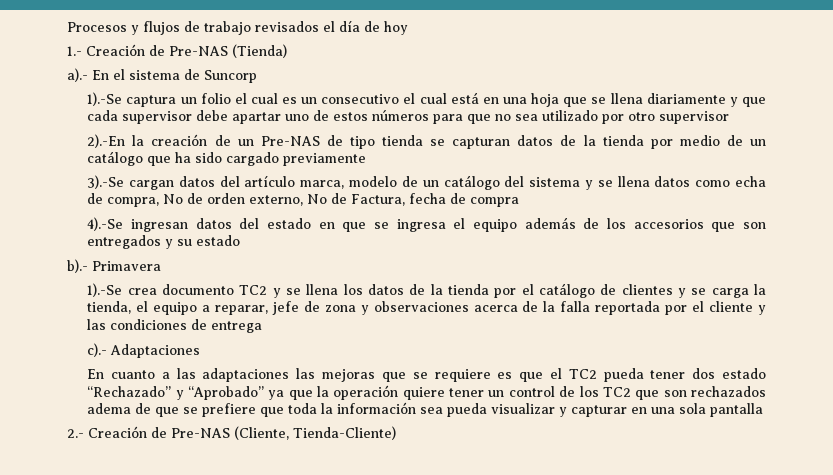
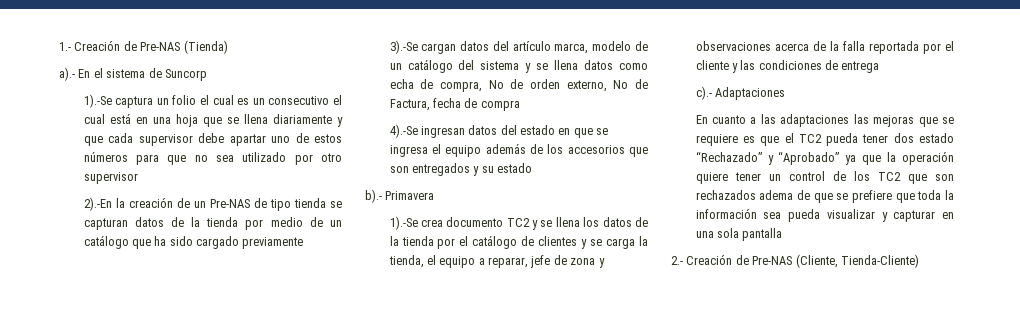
- Procesos y flujos de trabajo revisados el día de hoy

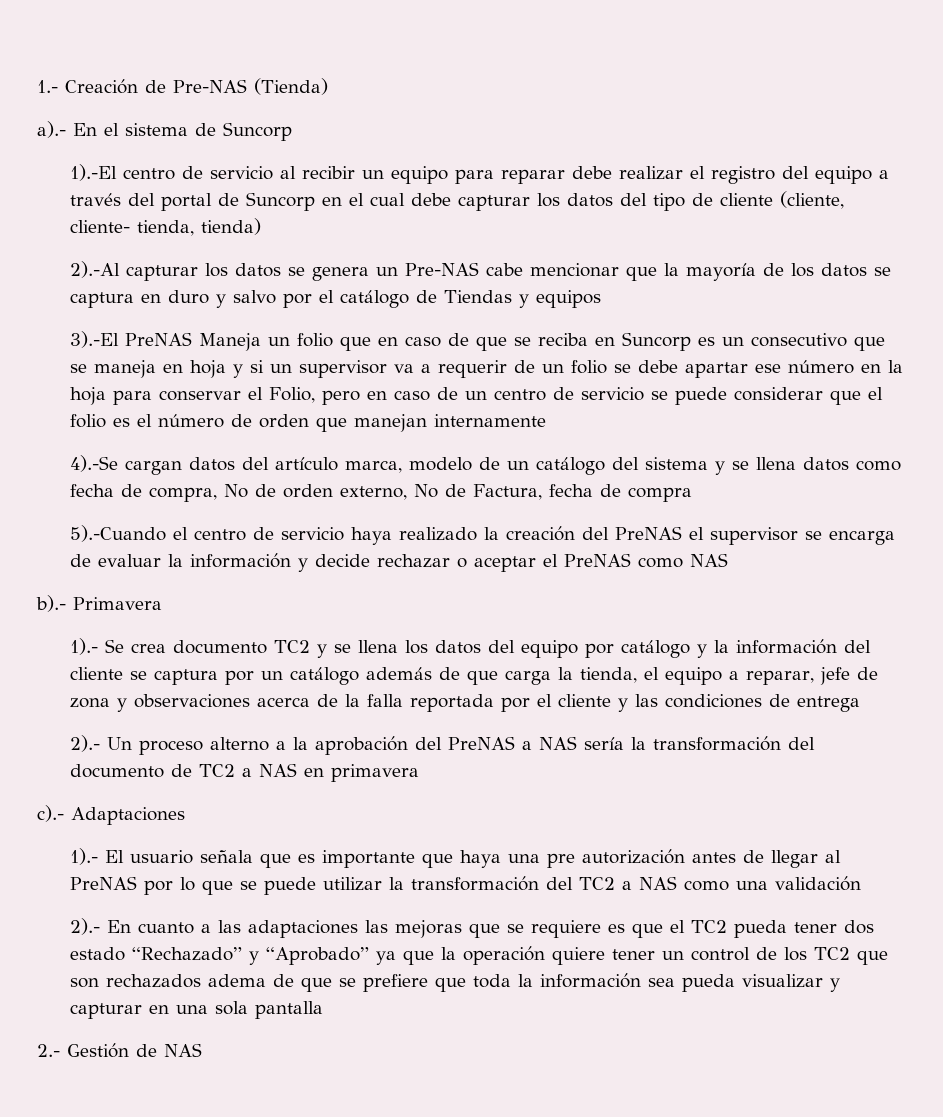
- 1).-Se captura un folio el cual es un consecutivo el cual está en una hoja que se llena diariamente y que cada supervisor debe apartar uno de estos números para que no sea utilizado por otro supervisor
- 2).-En la creación de un Pre-NAS de tipo tienda se capturan datos de la tienda por medio de un catálogo que ha sido cargado previamente
- 3).-Se cargan datos del artículo marca, modelo de un catálogo del sistema y se llena datos como echa de compra, No de orden externo, No de Factura, fecha de compra
+ 1).-El centro de servicio al recibir un equipo para reparar debe realizar el registro del equipo a través del portal de Suncorp en el cual debe capturar los datos del tipo de cliente (cliente, cliente- tienda, tienda)
+ 2).-Al capturar los datos se genera un Pre-NAS cabe mencionar que la mayoría de los datos se captura en duro y salvo por el catálogo de Tiendas y equipos
+ 3).-El PreNAS Maneja un folio que en caso de que se reciba en Suncorp es un consecutivo que se maneja en hoja y si un supervisor va a requerir de un folio se debe apartar ese número en la hoja para conservar el Folio, pero en caso de un centro de servicio se puede considerar que el folio es el número de orden que manejan internamente
+ 4).-Se cargan datos del artículo marca, modelo de un catálogo del sistema y se llena datos como fecha de compra, No de orden externo, No de Factura, fecha de compra
- 4).-Se ingresan datos del estado en que se ingresa el equipo además de los accesorios que son entregados y su estado
+ 5).-Cuando el centro de servicio haya realizado la creación del PreNAS el supervisor se encarga de evaluar la información y decide rechazar o aceptar el PreNAS como NAS
- 1).-Se crea documento TC2 y se llena los datos de la tienda por el catálogo de clientes y se carga la tienda, el equipo a reparar, jefe de zona y observaciones acerca de la falla reportada por el cliente y las condiciones de entrega
+ 1).- Se crea documento TC2 y se llena los datos del equipo por catálogo y la información del cliente se captura por un catálogo además de que carga la tienda, el equipo a reparar, jefe de zona y observaciones acerca de la falla reportada por el cliente y las condiciones de entrega
+ 2).- Un proceso alterno a la aprobación del PreNAS a NAS sería la transformación del documento de TC2 a NAS en primavera
  c).- Adaptaciones
- En cuanto a las adaptaciones las mejoras que se requiere es que el TC2 pueda tener dos estado “Rechazado” y “Aprobado” ya que la operación quiere tener un control de los TC2 que son rechazados adema de que se prefiere que toda la información sea pueda visualizar y capturar en una sola pantalla
+ 1).- El usuario señala que es importante que haya una pre autorización antes de llegar al PreNAS por lo que se puede utilizar la transformación del TC2 a NAS como una validación
+ 2).- En cuanto a las adaptaciones las mejoras que se requiere es que el TC2 pueda tener dos estado “Rechazado” y “Aprobado” ya que la operación quiere tener un control de los TC2 que son rechazados adema de que se prefiere que toda la información sea pueda visualizar y capturar en una sola pantalla
- 2.- Creación de Pre-NAS (Cliente, Tienda-Cliente)
+ 2.- Gestión de NAS

